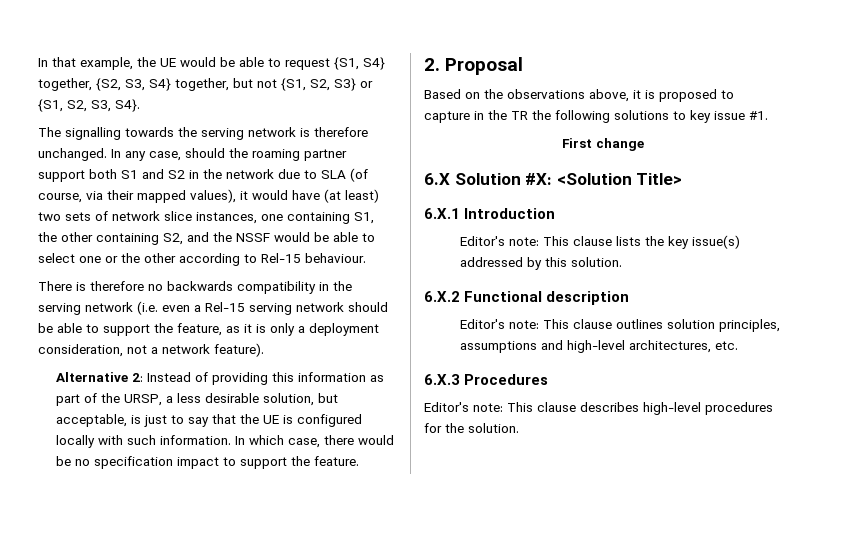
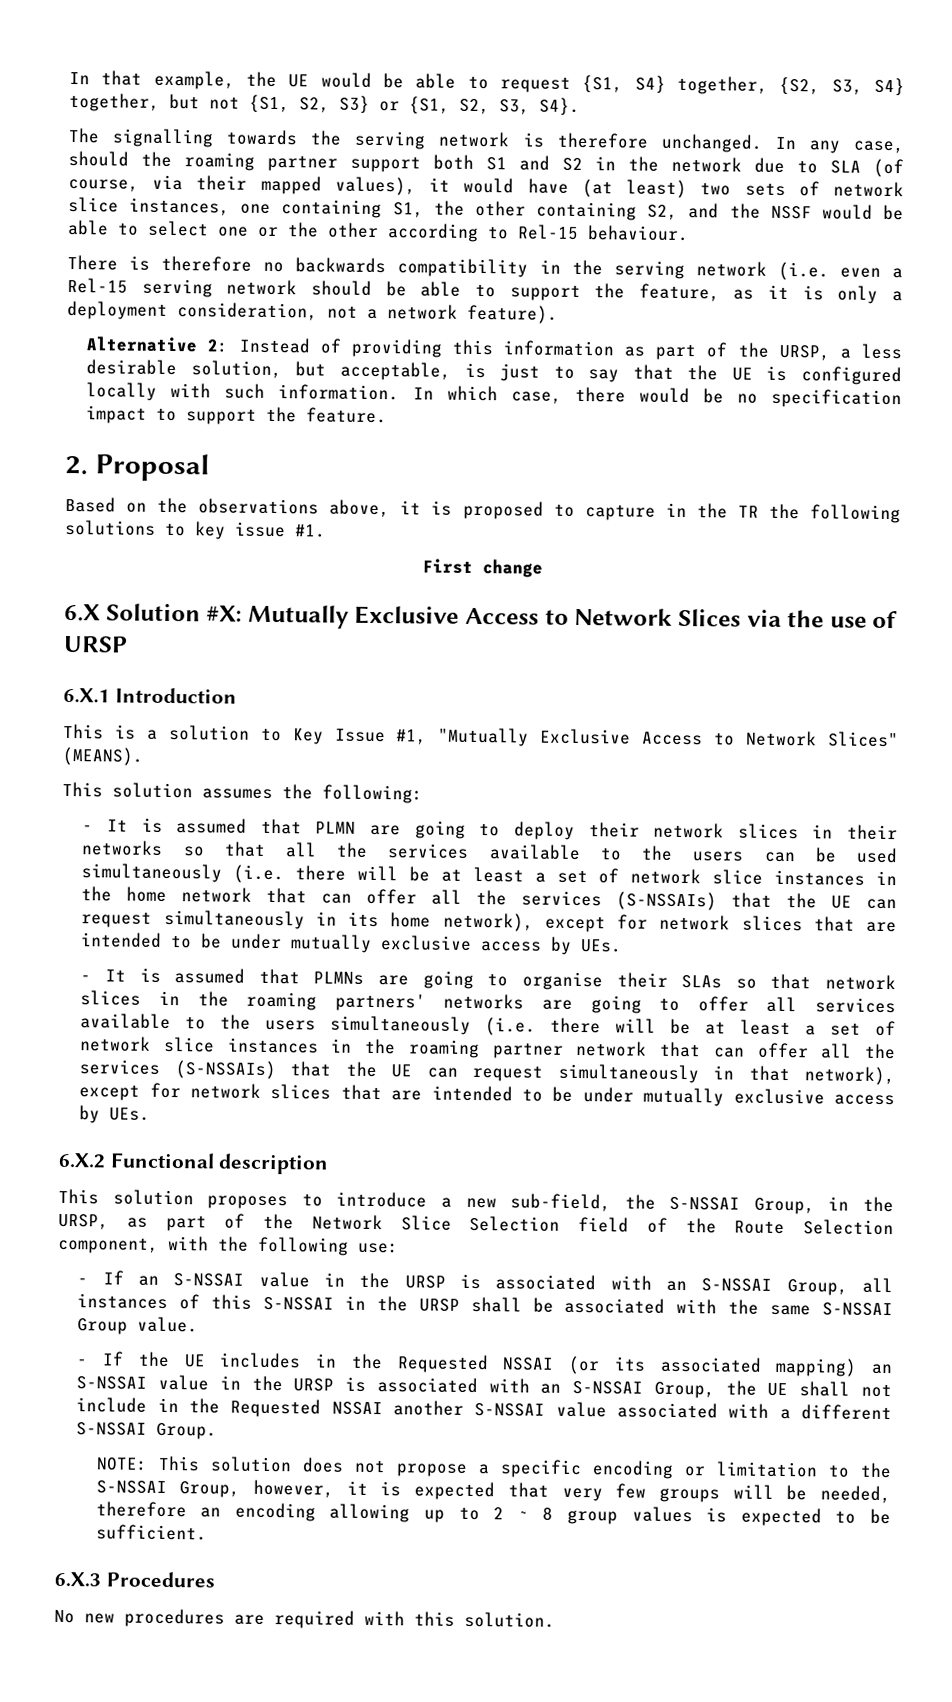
- 6.X Solution #X: <Solution Title>
+ 6.X Solution #X: Mutually Exclusive Access to Network Slices via the use of URSP
  6.X.1 Introduction
- Editor's note: This clause lists the key issue(s) addressed by this solution.
+ This is a solution to Key Issue #1, "Mutually Exclusive Access to Network Slices" (MEANS).
+ This solution assumes the following:
+ - It is assumed that PLMN are going to deploy their network slices in their networks so that all the services available to the users can be used simultaneously (i.e. there will be at least a set of network slice instances in the home network that can offer all the services (S-NSSAIs) that the UE can request simultaneously in its home network), except for network slices that are intended to be under mutually exclusive access by UEs.
+ - It is assumed that PLMNs are going to organise their SLAs so that network slices in the roaming partners' networks are going to offer all services available to the users simultaneously (i.e. there will be at least a set of network slice instances in the roaming partner network that can offer all the services (S-NSSAIs) that the UE can request simultaneously in that network), except for network slices that are intended to be under mutually exclusive access by UEs.
  6.X.2 Functional description
- Editor's note: This clause outlines solution principles, assumptions and high-level architectures, etc.
+ This solution proposes to introduce a new sub-field, the S-NSSAI Group, in the URSP, as part of the Network Slice Selection field of the Route Selection component, with the following use:
+ - If an S-NSSAI value in the URSP is associated with an S-NSSAI Group, all instances of this S-NSSAI in the URSP shall be associated with the same S-NSSAI Group value.
+ - If the UE includes in the Requested NSSAI (or its associated mapping) an S-NSSAI value in the URSP is associated with an S-NSSAI Group, the UE shall not include in the Requested NSSAI another S-NSSAI value associated with a different S-NSSAI Group.
+ NOTE: This solution does not propose a specific encoding or limitation to the S-NSSAI Group, however, it is expected that very few groups will be needed, therefore an encoding allowing up to 2 ~ 8 group values is expected to be sufficient.
  6.X.3 Procedures
- Editor's note: This clause describes high-level procedures for the solution.
+ No new procedures are required with this solution.

